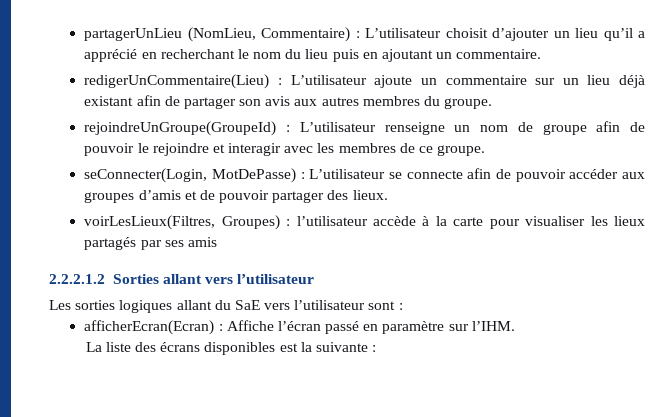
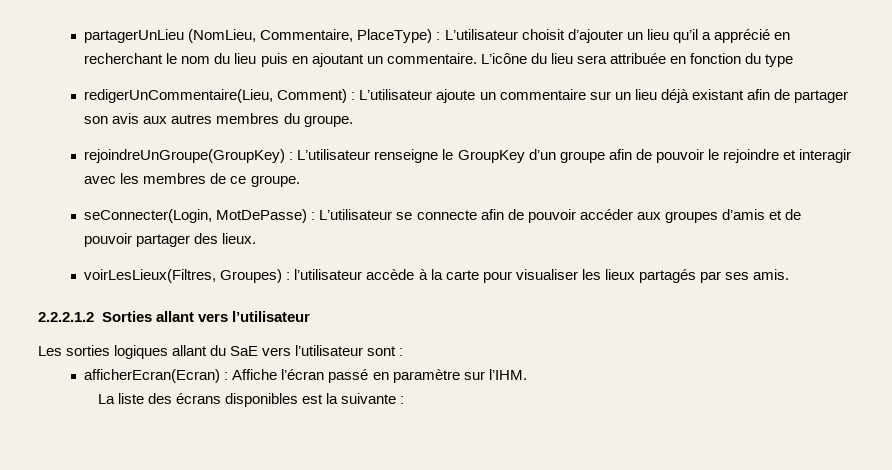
- partagerUnLieu (NomLieu, Commentaire) : L’utilisateur choisit d’ajouter un lieu qu’il a apprécié en recherchant le nom du lieu puis en ajoutant un commentaire.
- redigerUnCommentaire(Lieu) : L’utilisateur ajoute un commentaire sur un lieu déjà existant afin de partager son avis aux autres membres du groupe.
+ partagerUnLieu (NomLieu, Commentaire, PlaceType) : L’utilisateur choisit d’ajouter un lieu qu’il a apprécié en recherchant le nom du lieu puis en ajoutant un commentaire. L’icône du lieu sera attribuée en fonction du type
+ redigerUnCommentaire(Lieu, Comment) : L’utilisateur ajoute un commentaire sur un lieu déjà existant afin de partager son avis aux autres membres du groupe.
- rejoindreUnGroupe(GroupeId) : L’utilisateur renseigne un nom de groupe afin de pouvoir le rejoindre et interagir avec les membres de ce groupe.
+ rejoindreUnGroupe(GroupKey) : L’utilisateur renseigne le GroupKey d’un groupe afin de pouvoir le rejoindre et interagir avec les membres de ce groupe.
- voirLesLieux(Filtres, Groupes) : l’utilisateur accède à la carte pour visualiser les lieux partagés par ses amis
+ voirLesLieux(Filtres, Groupes) : l’utilisateur accède à la carte pour visualiser les lieux partagés par ses amis.

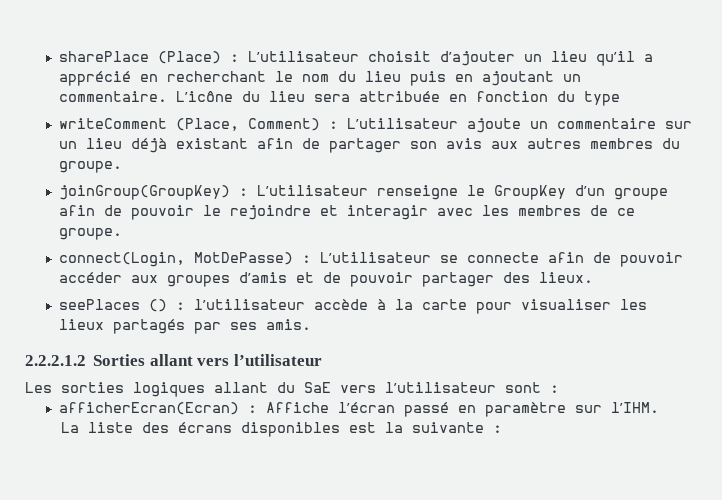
- partagerUnLieu (NomLieu, Commentaire, PlaceType) : L’utilisateur choisit d’ajouter un lieu qu’il a apprécié en recherchant le nom du lieu puis en ajoutant un commentaire.
+ sharePlace (Place) : L’utilisateur choisit d’ajouter un lieu qu’il a apprécié en recherchant le nom du lieu puis en ajoutant un commentaire.
- redigerUnCommentaire(Lieu, Comment) : L’utilisateur ajoute un commentaire sur un lieu déjà existant afin de partager son avis aux autres membres du groupe.
+ writeComment (Place, Comment) : L’utilisateur ajoute un commentaire sur un lieu déjà existant afin de partager son avis aux autres membres du groupe.
- rejoindreUnGroupe(GroupKey) : L’utilisateur renseigne le GroupKey d’un groupe afin de pouvoir le rejoindre et interagir avec les membres de ce groupe.
+ joinGroup(GroupKey) : L’utilisateur renseigne le GroupKey d’un groupe afin de pouvoir le rejoindre et interagir avec les membres de ce groupe.
- seConnecter(Login, MotDePasse) : L’utilisateur se connecte afin de pouvoir accéder aux groupes d’amis et de pouvoir partager des lieux.
+ connect(Login, MotDePasse) : L’utilisateur se connecte afin de pouvoir accéder aux groupes d’amis et de pouvoir partager des lieux.
- voirLesLieux(Filtres, Groupes) : l’utilisateur accède à la carte pour visualiser les lieux partagés par ses amis.
+ seePlaces () : l’utilisateur accède à la carte pour visualiser les lieux partagés par ses amis.

